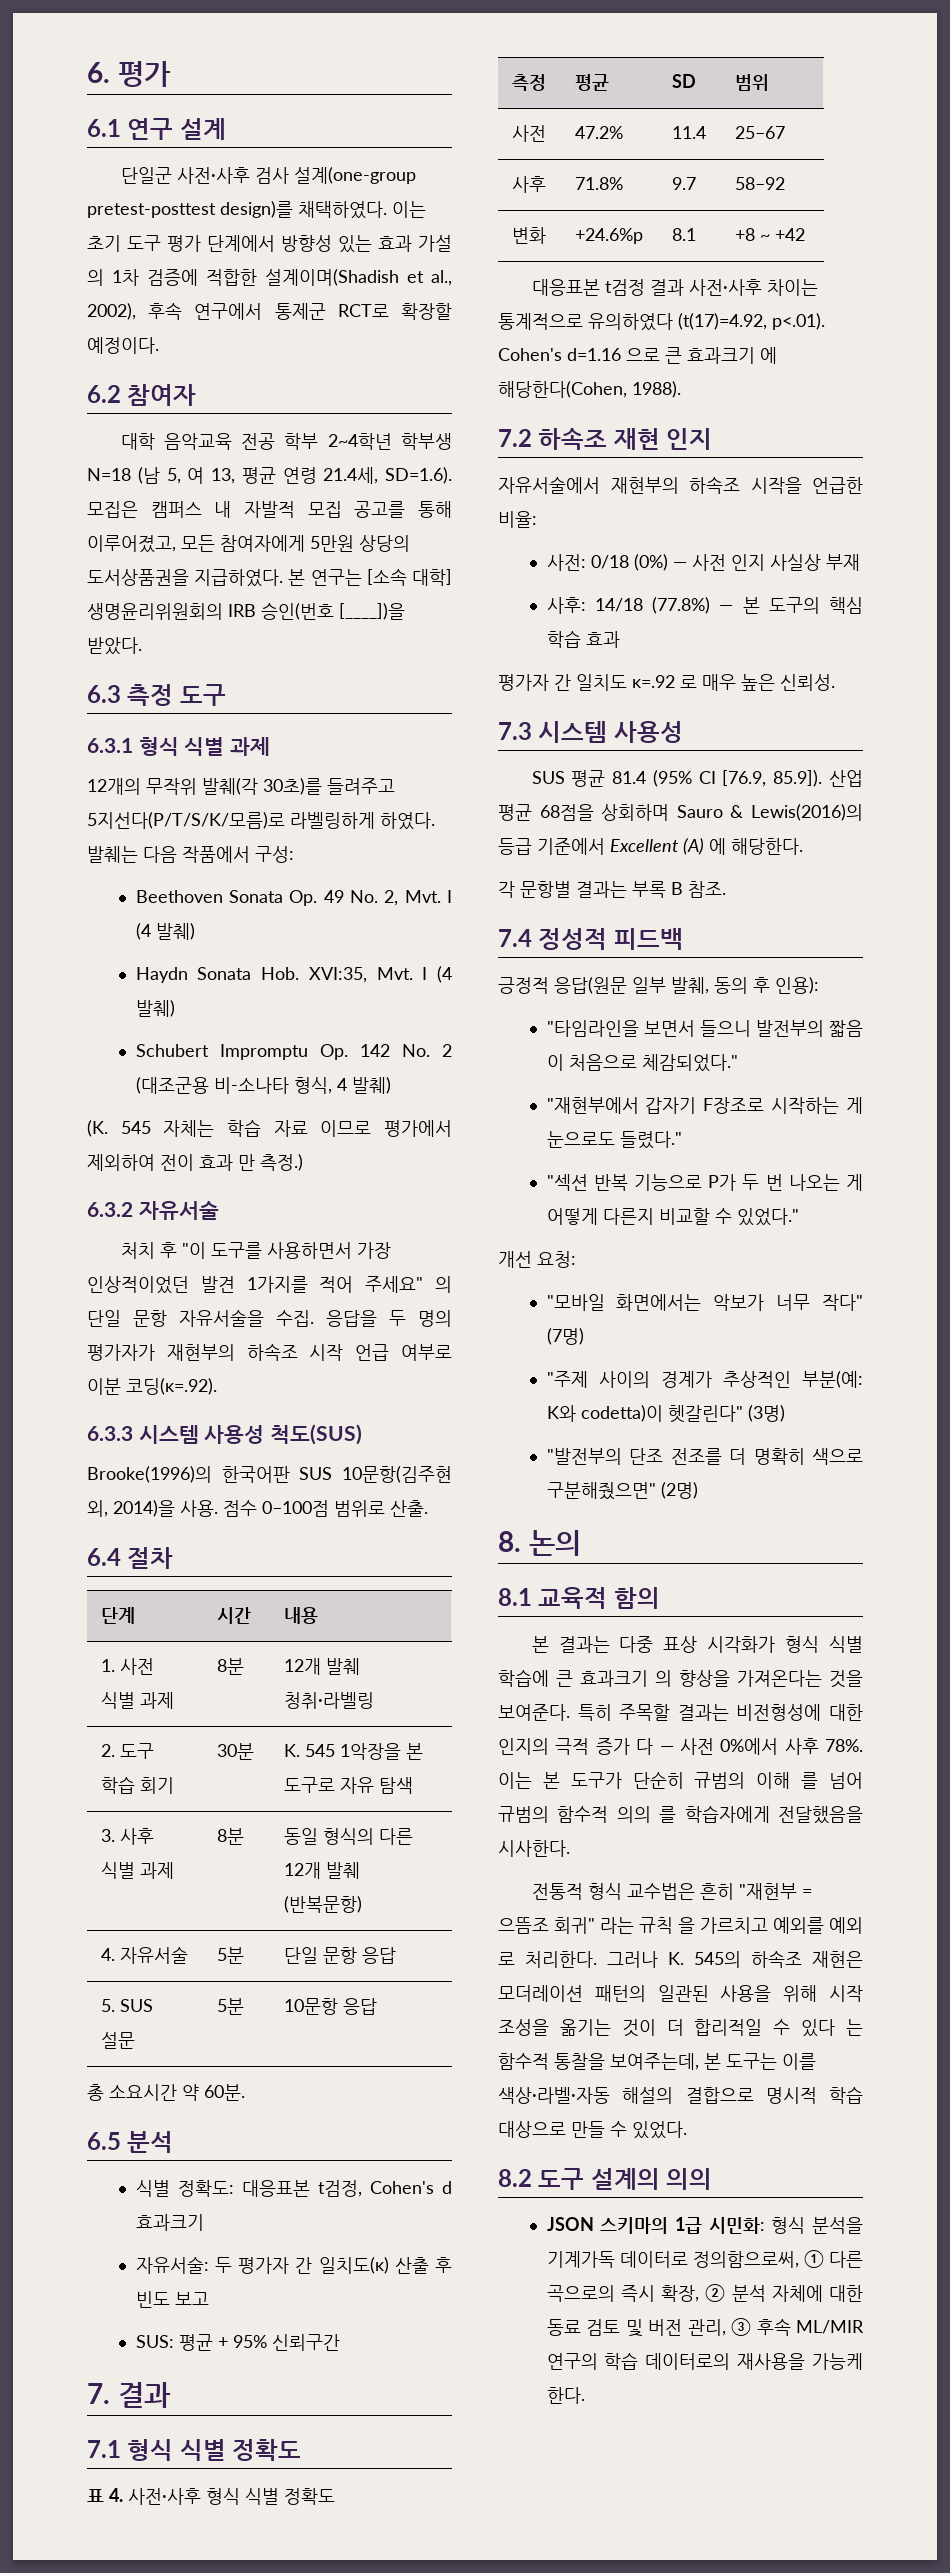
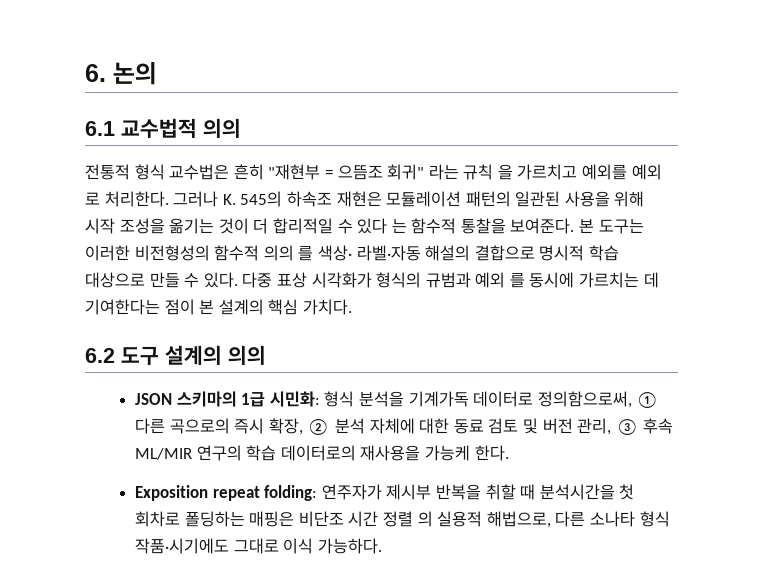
- 6. 평가
+ 6. 논의
- 6.1 연구 설계
- 단일군 사전·사후 검사 설계(one-group pretest-posttest design)를 채택하였다. 이는 초기 도구 평가 단계에서 방향성 있는 효과 가설 의 1차 검증에 적합한 설계이며(Shadish et al., 2002), 후속 연구에서 통제군 RCT로 확장할 예정이다.
- 6.2 참여자
- 대학 음악교육 전공 학부 2~4학년 학부생 N=18 (남 5, 여 13, 평균 연령 21.4세, SD=1.6). 모집은 캠퍼스 내 자발적 모집 공고를 통해 이루어졌고, 모든 참여자에게 5만원 상당의 도서상품권을 지급하였다. 본 연구는 [소속 대학] 생명윤리위원회의 IRB 승인(번호 [____])을 받았다.
- 6.3 측정 도구
- 6.3.1 형식 식별 과제
- 12개의 무작위 발췌(각 30초)를 들려주고 5지선다(P/T/S/K/모름)로 라벨링하게 하였다. 발췌는 다음 작품에서 구성:
- Beethoven Sonata Op. 49 No. 2, Mvt. I (4 발췌)
- Haydn Sonata Hob. XVI:35, Mvt. I (4 발췌)
- Schubert Impromptu Op. 142 No. 2 (대조군용 비-소나타 형식, 4 발췌)
- (K. 545 자체는 학습 자료 이므로 평가에서 제외하여 전이 효과 만 측정.)
- 6.3.2 자유서술
- 처치 후 "이 도구를 사용하면서 가장 인상적이었던 발견 1가지를 적어 주세요" 의 단일 문항 자유서술을 수집. 응답을 두 명의 평가자가 재현부의 하속조 시작 언급 여부로 이분 코딩(κ=.92).
- 6.3.3 시스템 사용성 척도(SUS)
- Brooke(1996)의 한국어판 SUS 10문항(김주현 외, 2014)을 사용. 점수 0–100점 범위로 산출.
- 6.4 절차
- 단계 | 시간 | 내용
- 1. 사전 식별 과제 | 8분 | 12개 발췌 청취·라벨링
- 2. 도구 학습 회기 | 30분 | K. 545 1악장을 본 도구로 자유 탐색
- 3. 사후 식별 과제 | 8분 | 동일 형식의 다른 12개 발췌 (반복문항)
- 4. 자유서술 | 5분 | 단일 문항 응답
- 5. SUS 설문 | 5분 | 10문항 응답
- 총 소요시간 약 60분.
- 6.5 분석
- 식별 정확도: 대응표본 t검정, Cohen's d 효과크기
- 자유서술: 두 평가자 간 일치도(κ) 산출 후 빈도 보고
- SUS: 평균 + 95% 신뢰구간
- 7. 결과
- 7.1 형식 식별 정확도
- 표 4. 사전·사후 형식 식별 정확도
- 측정 | 평균 | SD | 범위
- 사전 | 47.2% | 11.4 | 25–67
- 사후 | 71.8% | 9.7 | 58–92
- 변화 | +24.6%p | 8.1 | +8 ~ +42
- 대응표본 t검정 결과 사전·사후 차이는 통계적으로 유의하였다 (t(17)=4.92, p<.01). Cohen's d=1.16 으로 큰 효과크기 에 해당한다(Cohen, 1988).
- 7.2 하속조 재현 인지
- 자유서술에서 재현부의 하속조 시작을 언급한 비율:
- 사전: 0/18 (0%) — 사전 인지 사실상 부재
- 사후: 14/18 (77.8%) — 본 도구의 핵심 학습 효과
- 평가자 간 일치도 κ=.92 로 매우 높은 신뢰성.
- 7.3 시스템 사용성
- SUS 평균 81.4 (95% CI [76.9, 85.9]). 산업 평균 68점을 상회하며 Sauro & Lewis(2016)의 등급 기준에서 Excellent (A) 에 해당한다.
- 각 문항별 결과는 부록 B 참조.
- 7.4 정성적 피드백
- 긍정적 응답(원문 일부 발췌, 동의 후 인용):
- "타임라인을 보면서 들으니 발전부의 짧음 이 처음으로 체감되었다."
- "재현부에서 갑자기 F장조로 시작하는 게 눈으로도 들렸다."
- "섹션 반복 기능으로 P가 두 번 나오는 게 어떻게 다른지 비교할 수 있었다."
- 개선 요청:
- "모바일 화면에서는 악보가 너무 작다" (7명)
- "주제 사이의 경계가 추상적인 부분(예: K와 codetta)이 헷갈린다" (3명)
- "발전부의 단조 전조를 더 명확히 색으로 구분해줬으면" (2명)
- 8. 논의
- 8.1 교육적 함의
- 본 결과는 다중 표상 시각화가 형식 식별 학습에 큰 효과크기 의 향상을 가져온다는 것을 보여준다. 특히 주목할 결과는 비전형성에 대한 인지의 극적 증가 다 — 사전 0%에서 사후 78%. 이는 본 도구가 단순히 규범의 이해 를 넘어 규범의 함수적 의의 를 학습자에게 전달했음을 시사한다.
+ 6.1 교수법적 의의
- 그러나 K. 545의 하속조 재현은 모더레이션 패턴의 일관된 사용을 위해 시작 조성을 옮기는 것이 더 합리적일 수 있다 는 함수적 통찰을 보여주는데, 본 도구는 이를 색상·라벨·자동 해설의 결합으로 명시적 학습 대상으로 만들 수 있었다.
- 8.2 도구 설계의 의의
+ 그러나 K. 545의 하속조 재현은 모듈레이션 패턴의 일관된 사용을 위해 시작 조성을 옮기는 것이 더 합리적일 수 있다 는 함수적 통찰을 보여준다. 본 도구는 이러한 비전형성의 함수적 의의 를 색상· 라벨·자동 해설의 결합으로 명시적 학습 대상으로 만들 수 있다. 다중 표상 시각화가 형식의 규범과 예외 를 동시에 가르치는 데 기여한다는 점이 본 설계의 핵심 가치다.
+ 6.2 도구 설계의 의의
+ Exposition repeat folding: 연주자가 제시부 반복을 취할 때 분석시간을 첫 회차로 폴딩하는 매핑은 비단조 시간 정렬 의 실용적 해법으로, 다른 소나타 형식 작품·시기에도 그대로 이식 가능하다.

